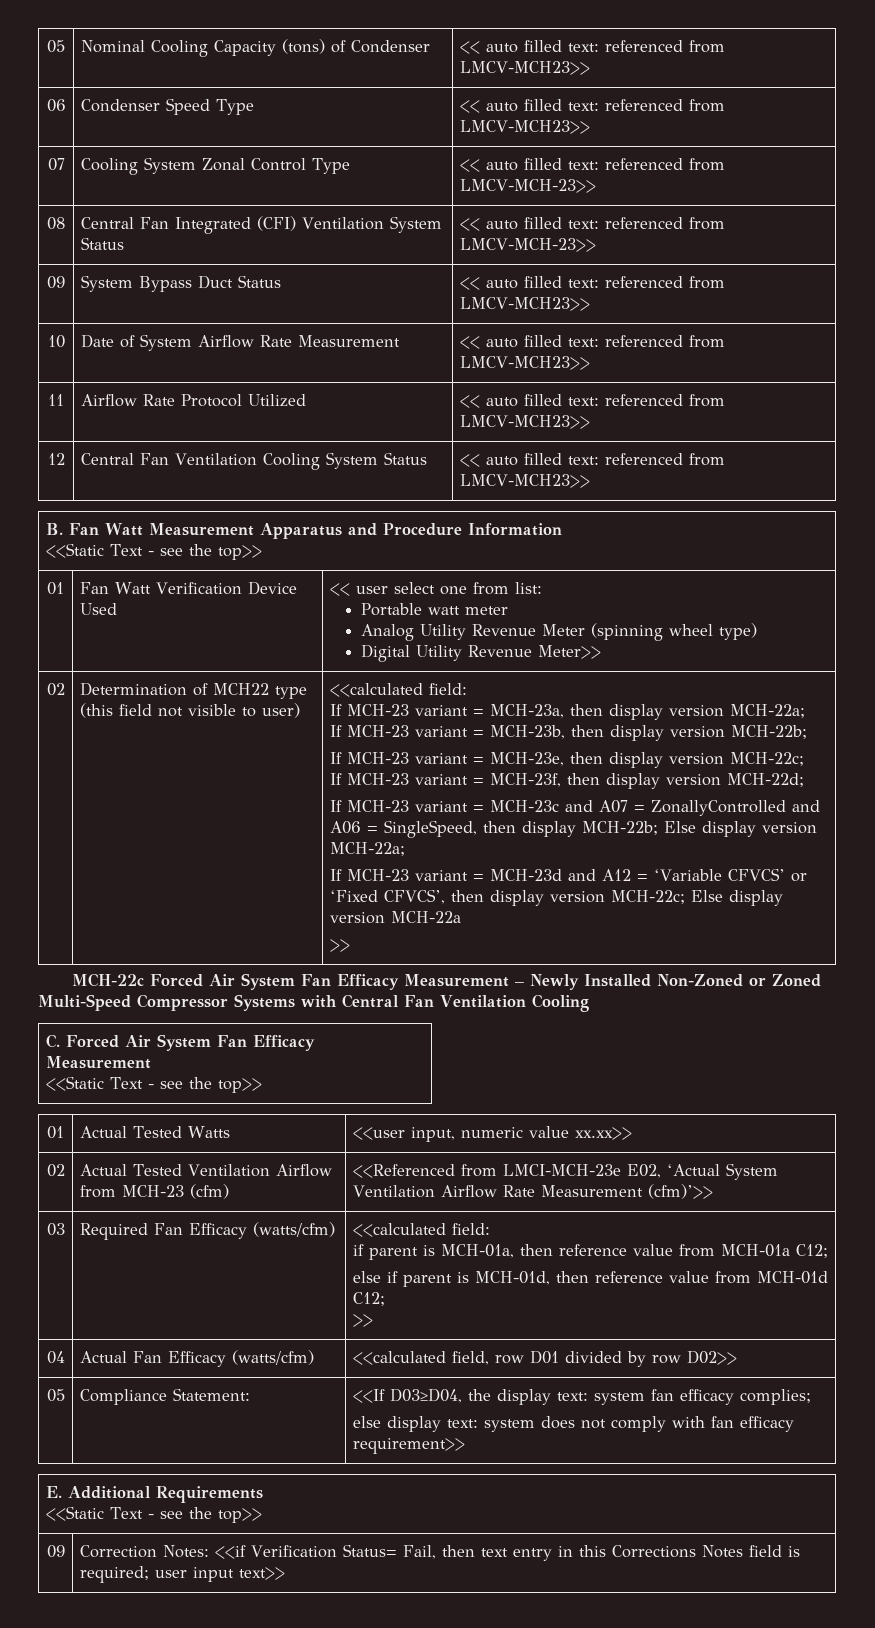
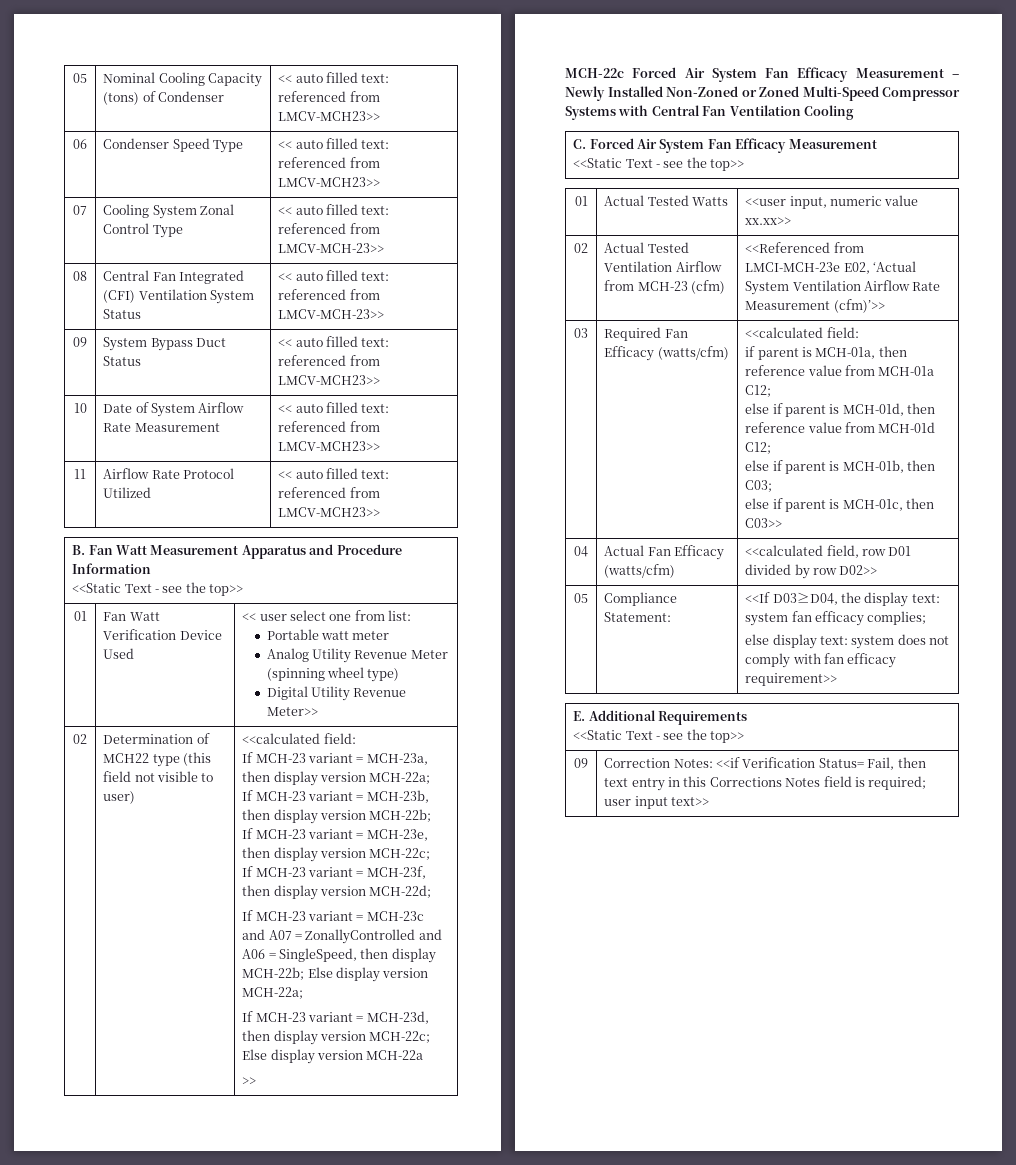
- 12 | Central Fan Ventilation Cooling System Status | << auto filled text: referenced from LMCV-MCH23>>
- If MCH-23 variant = MCH-23d and A12 = ‘Variable CFVCS’ or ‘Fixed CFVCS’, then display version MCH-22c; Else display version MCH-22a
+ If MCH-23 variant = MCH-23d, then display version MCH-22c; Else display version MCH-22a
  else if parent is MCH-01d, then reference value from MCH-01d C12;
- >>
+ else if parent is MCH-01b, then C03;
+ else if parent is MCH-01c, then C03>>

